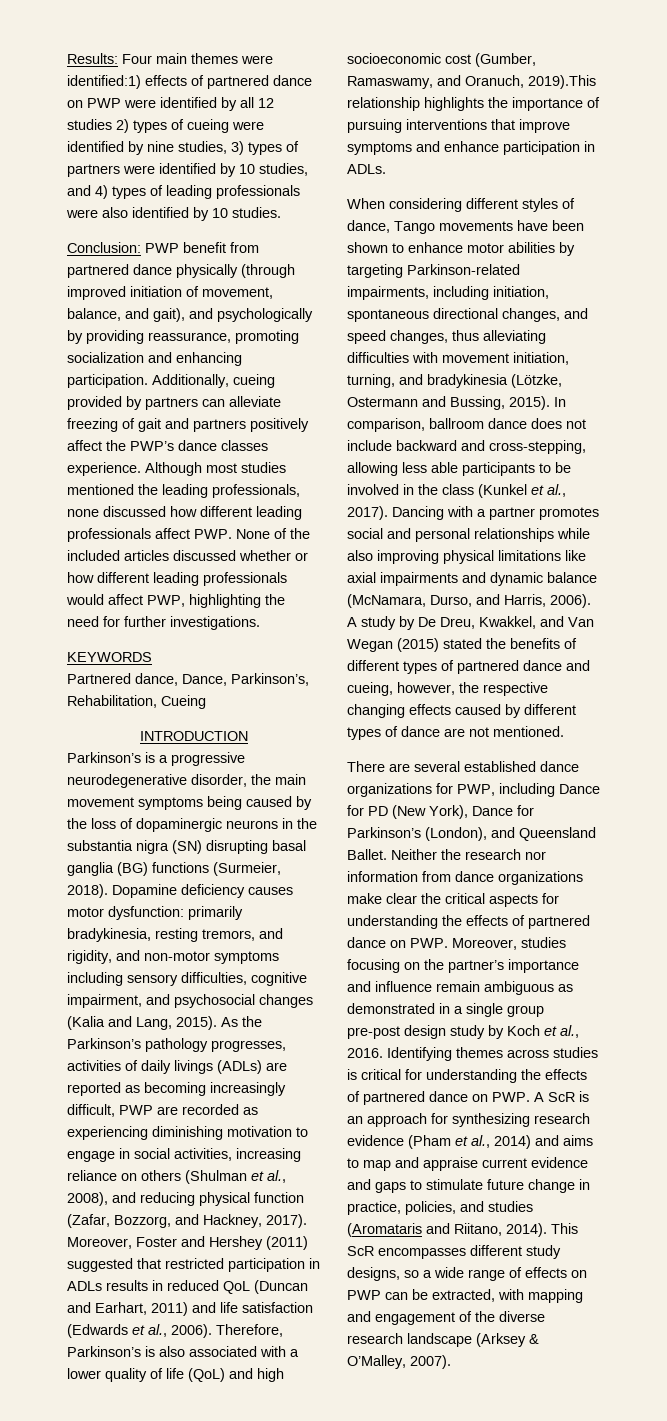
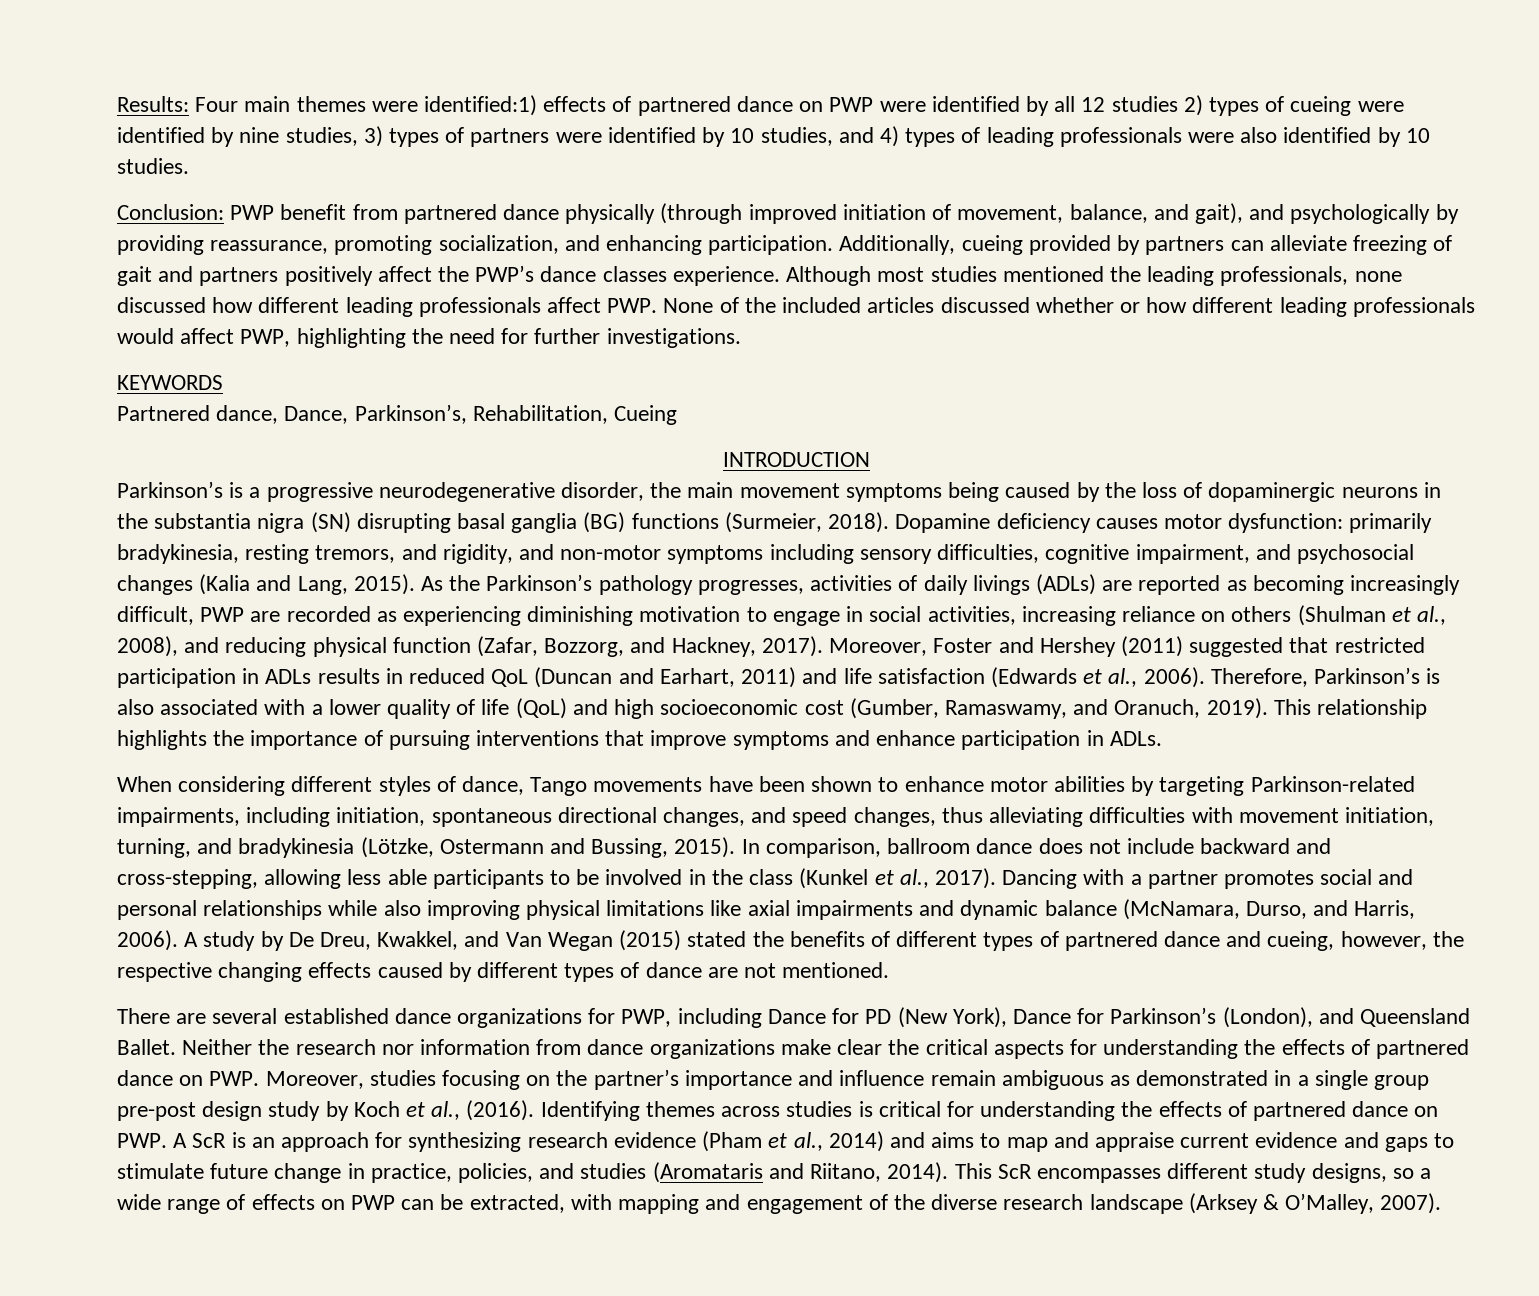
- Conclusion: PWP benefit from partnered dance physically (through improved initiation of movement, balance, and gait), and psychologically by providing reassurance, promoting socialization and enhancing participation.
+ Conclusion: PWP benefit from partnered dance physically (through improved initiation of movement, balance, and gait), and psychologically by providing reassurance, promoting socialization, and enhancing participation.
- Therefore, Parkinson’s is also associated with a lower quality of life (QoL) and high socioeconomic cost (Gumber, Ramaswamy, and Oranuch, 2019).This relationship highlights the importance of pursuing interventions that improve symptoms and enhance participation in ADLs.
+ Therefore, Parkinson’s is also associated with a lower quality of life (QoL) and high socioeconomic cost (Gumber, Ramaswamy, and Oranuch, 2019). This relationship highlights the importance of pursuing interventions that improve symptoms and enhance participation in ADLs.
- Neither the research nor information from dance organizations make clear the critical aspects for understanding the effects of partnered dance on PWP. Moreover, studies focusing on the partner’s importance and influence remain ambiguous as demonstrated in a single group pre-post design study by Koch et al., 2016.
+ Neither the research nor information from dance organizations make clear the critical aspects for understanding the effects of partnered dance on PWP. Moreover, studies focusing on the partner’s importance and influence remain ambiguous as demonstrated in a single group pre-post design study by Koch et al., (2016).

